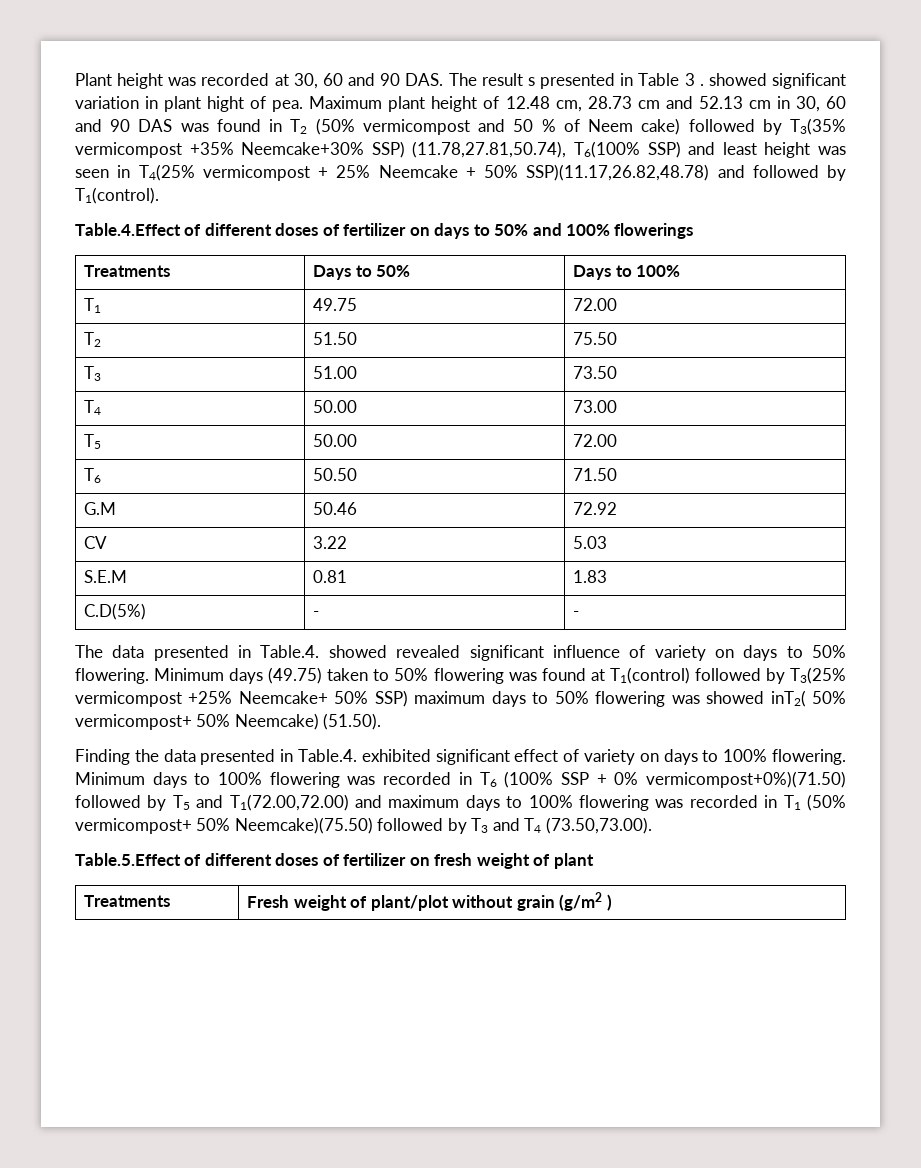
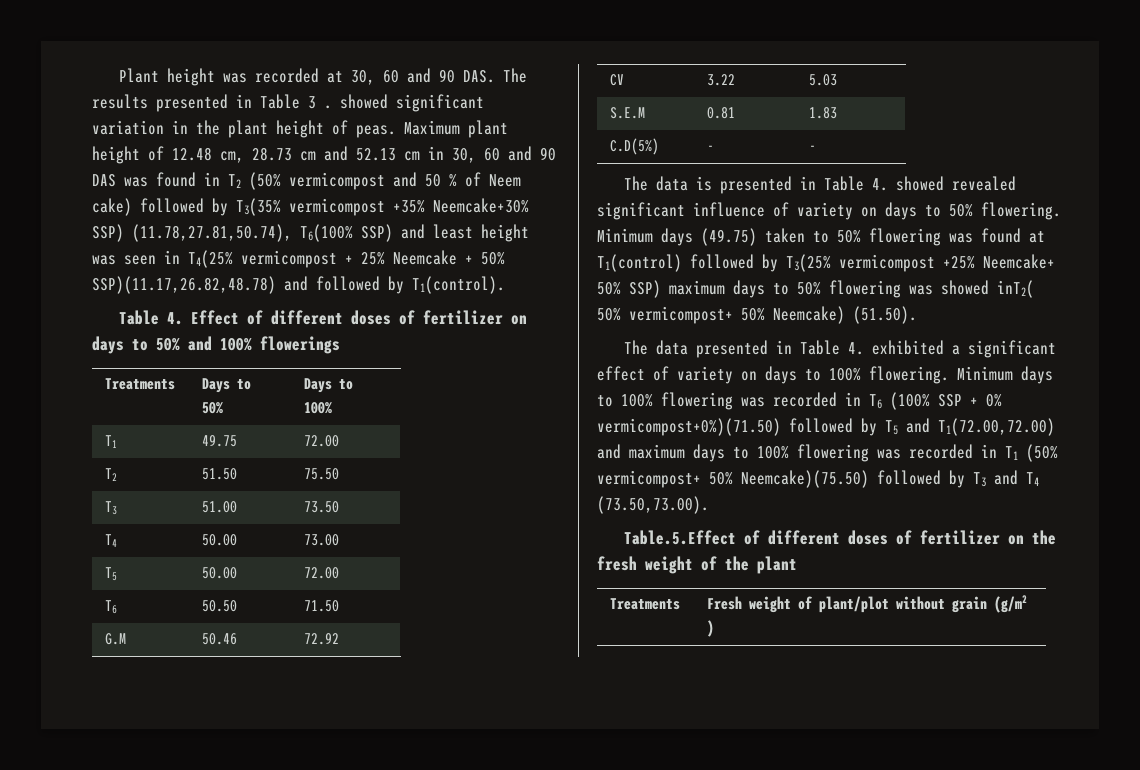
- Plant height was recorded at 30, 60 and 90 DAS. The result s presented in Table 3 . showed significant variation in plant hight of pea.
+ Plant height was recorded at 30, 60 and 90 DAS. The results presented in Table 3 . showed significant variation in the plant height of peas.
- Table.4.Effect of different doses of fertilizer on days to 50% and 100% flowerings
+ Table 4. Effect of different doses of fertilizer on days to 50% and 100% flowerings
- The data presented in Table.4. showed revealed significant influence of variety on days to 50% flowering.
+ The data is presented in Table 4. showed revealed significant influence of variety on days to 50% flowering.
- Finding the data presented in Table.4. exhibited significant effect of variety on days to 100% flowering.
+ The data presented in Table 4. exhibited a significant effect of variety on days to 100% flowering.
- Table.5.Effect of different doses of fertilizer on fresh weight of plant
+ Table.5.Effect of different doses of fertilizer on the fresh weight of the plant

